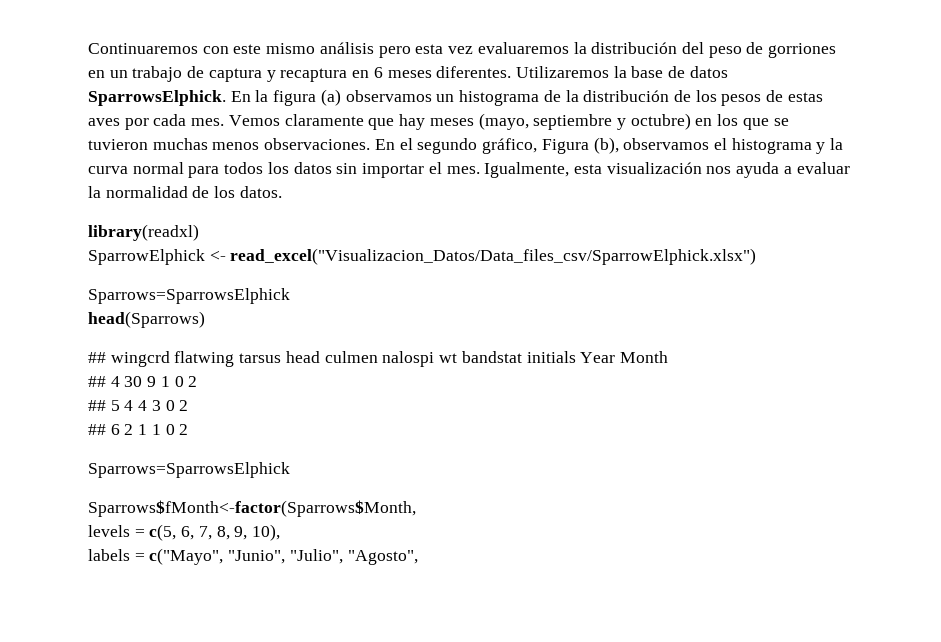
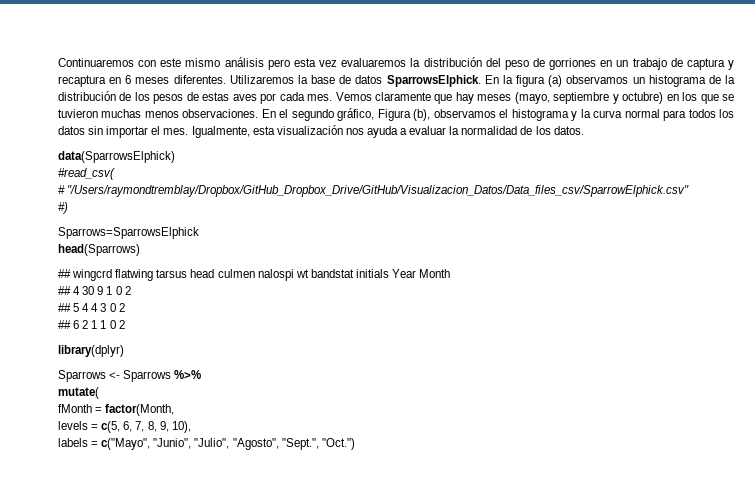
- library(readxl)
- SparrowElphick <- read_excel("Visualizacion_Datos/Data_files_csv/SparrowElphick.xlsx")
+ data(SparrowsElphick)
+ #read_csv(
+ # "/Users/raymondtremblay/Dropbox/GitHub_Dropbox_Drive/GitHub/Visualizacion_Datos/Data_files_csv/SparrowElphick.csv"
+ #)
  ## 6 2 1 1 0 2
- Sparrows=SparrowsElphick
- Sparrows$fMonth<-factor(Sparrows$Month,
+ library(dplyr)
+ Sparrows <- Sparrows %>%
+ mutate(
+ fMonth = factor(Month,
- labels = c("Mayo", "Junio", "Julio", "Agosto",
+ labels = c("Mayo", "Junio", "Julio", "Agosto", "Sept.", "Oct.")

